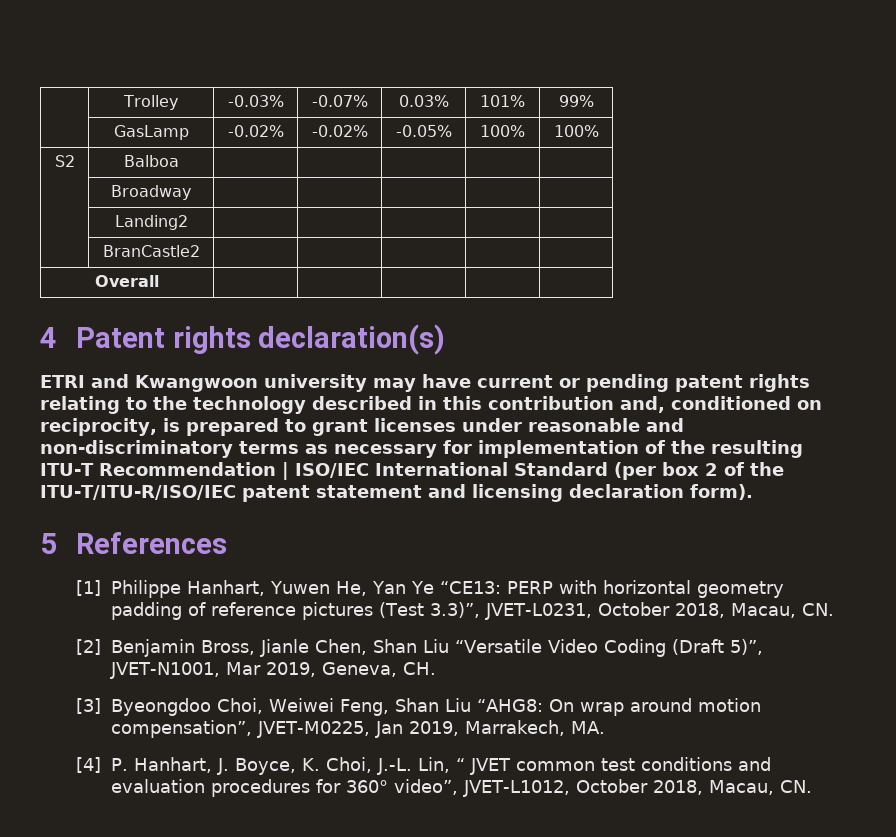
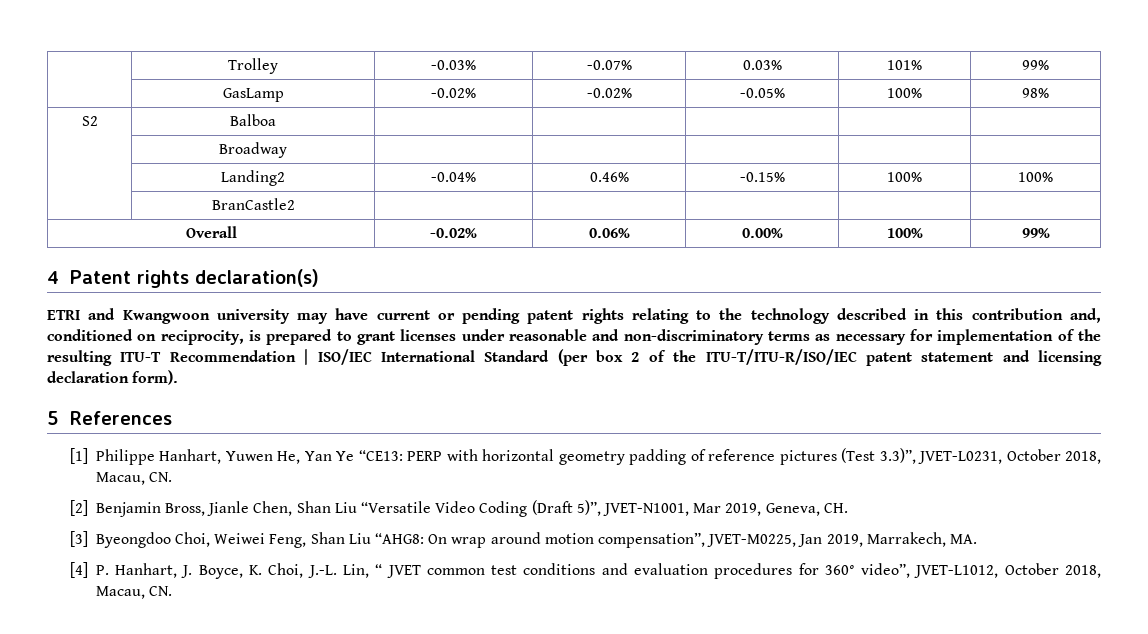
- | GasLamp | -0.02% | -0.02% | -0.05% | 100% | 100%
+ | GasLamp | -0.02% | -0.02% | -0.05% | 100% | 98%
- | Landing2 | | | | |
+ | Landing2 | -0.04% | 0.46% | -0.15% | 100% | 100%
  | BranCastle2 | | | | |
- Overall | | | | |
+ Overall | -0.02% | 0.06% | 0.00% | 100% | 99%

